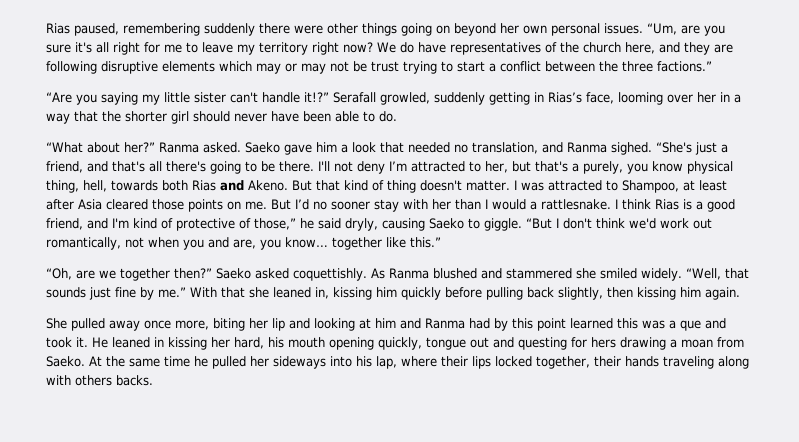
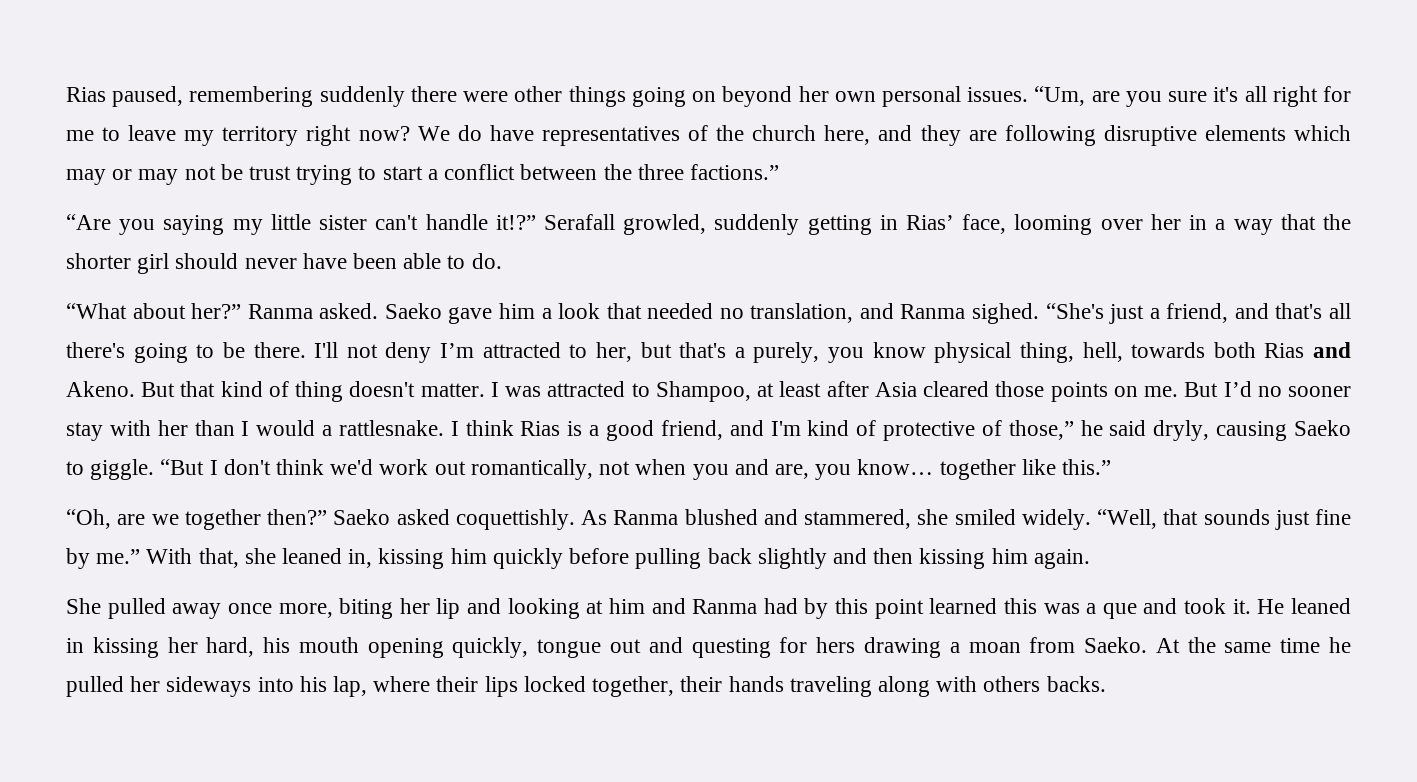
- Serafall growled, suddenly getting in Rias’s face, looming over her in a way that the shorter girl should never have been able to do.
+ Serafall growled, suddenly getting in Rias’ face, looming over her in a way that the shorter girl should never have been able to do.
- As Ranma blushed and stammered she smiled widely.
+ As Ranma blushed and stammered, she smiled widely.
- With that she leaned in, kissing him quickly before pulling back slightly, then kissing him again.
+ With that, she leaned in, kissing him quickly before pulling back slightly and then kissing him again.

